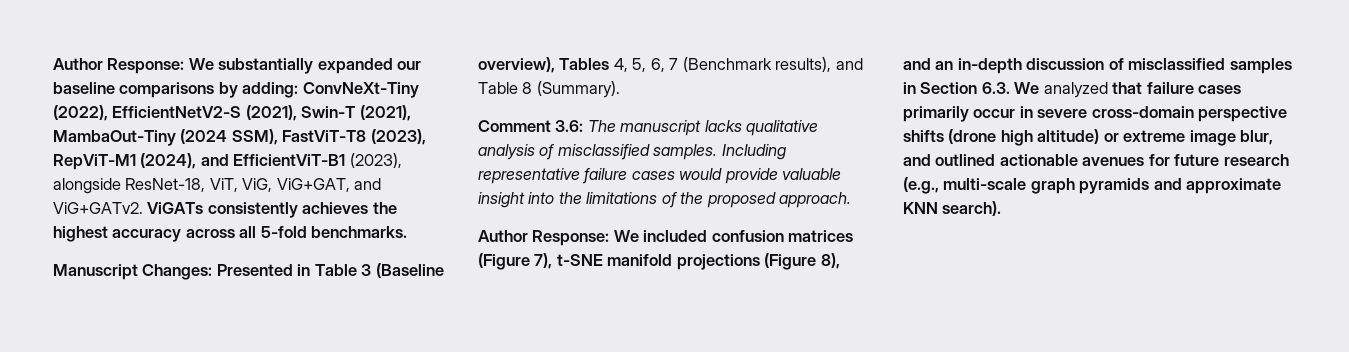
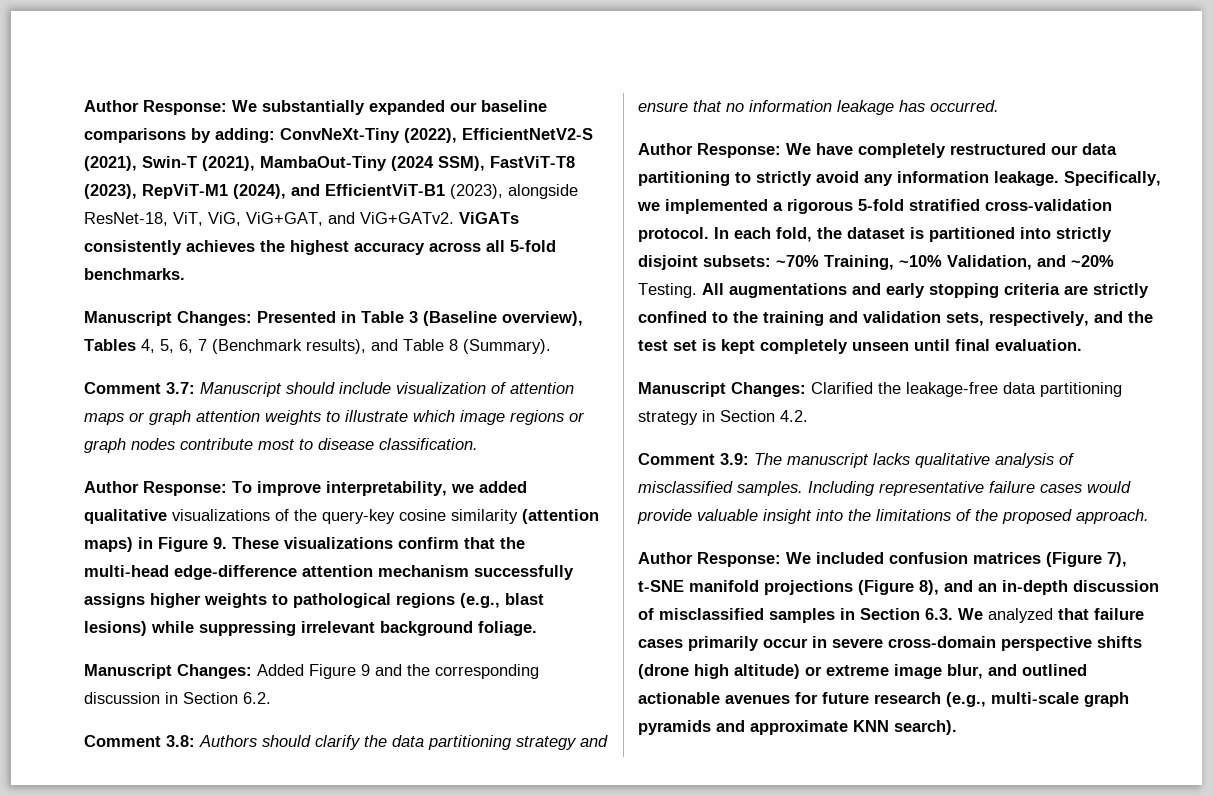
- Comment 3.6: The manuscript lacks qualitative analysis of misclassified samples.
+ Comment 3.7: Manuscript should include visualization of attention maps or graph attention weights to illustrate which image regions or graph nodes contribute most to disease classification.
+ Author Response: To improve interpretability, we added qualitative visualizations of the query-key cosine similarity (attention maps) in Figure 9. These visualizations confirm that the multi-head edge-difference attention mechanism successfully assigns higher weights to pathological regions (e.g., blast lesions) while suppressing irrelevant background foliage.
+ Manuscript Changes: Added Figure 9 and the corresponding discussion in Section 6.2.
+ Comment 3.8: Authors should clarify the data partitioning strategy and ensure that no information leakage has occurred.
+ Author Response: We have completely restructured our data partitioning to strictly avoid any information leakage. Specifically, we implemented a rigorous 5-fold stratified cross-validation protocol. In each fold, the dataset is partitioned into strictly disjoint subsets: ~70% Training, ~10% Validation, and ~20% Testing. All augmentations and early stopping criteria are strictly confined to the training and validation sets, respectively, and the test set is kept completely unseen until final evaluation.
+ Manuscript Changes: Clarified the leakage-free data partitioning strategy in Section 4.2.
+ Comment 3.9: The manuscript lacks qualitative analysis of misclassified samples.

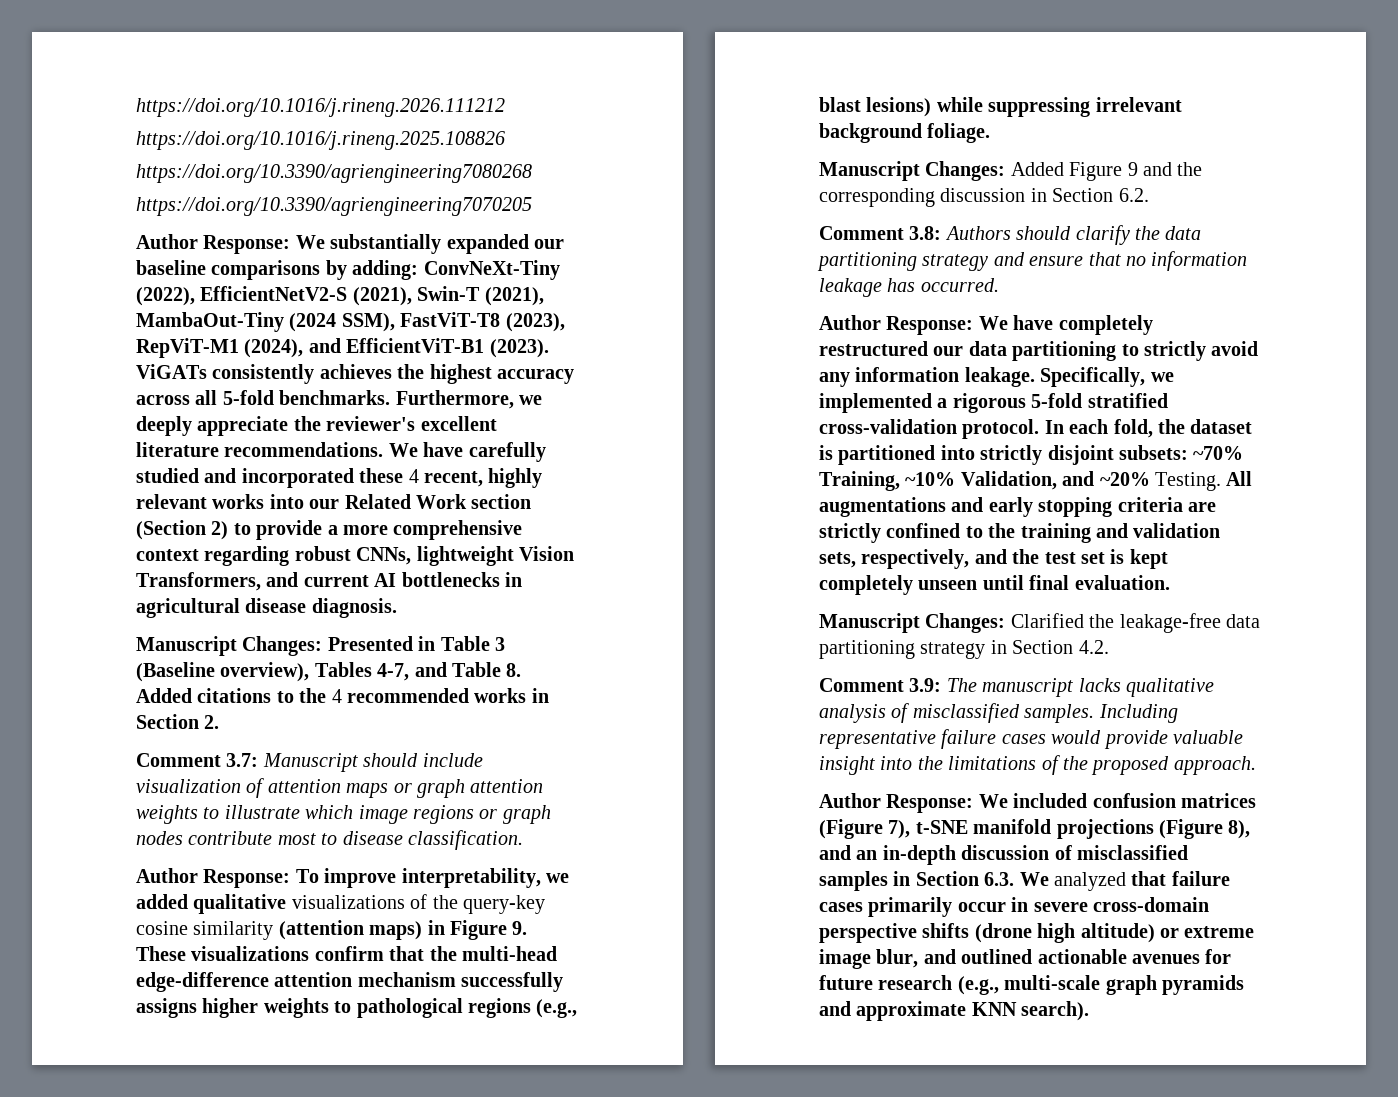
+ https://doi.org/10.1016/j.rineng.2026.111212
+ https://doi.org/10.1016/j.rineng.2025.108826
+ https://doi.org/10.3390/agriengineering7080268
+ https://doi.org/10.3390/agriengineering7070205
- Author Response: We substantially expanded our baseline comparisons by adding: ConvNeXt-Tiny (2022), EfficientNetV2-S (2021), Swin-T (2021), MambaOut-Tiny (2024 SSM), FastViT-T8 (2023), RepViT-M1 (2024), and EfficientViT-B1 (2023), alongside ResNet-18, ViT, ViG, ViG+GAT, and ViG+GATv2.
+ Author Response: We substantially expanded our baseline comparisons by adding: ConvNeXt-Tiny (2022), EfficientNetV2-S (2021), Swin-T (2021), MambaOut-Tiny (2024 SSM), FastViT-T8 (2023), RepViT-M1 (2024), and EfficientViT-B1 (2023).
+ Furthermore, we deeply appreciate the reviewer's excellent literature recommendations. We have carefully studied and incorporated these 4 recent, highly relevant works into our Related Work section (Section 2) to provide a more comprehensive context regarding robust CNNs, lightweight Vision Transformers, and current AI bottlenecks in agricultural disease diagnosis.
- Manuscript Changes: Presented in Table 3 (Baseline overview), Tables 4, 5, 6, 7 (Benchmark results), and Table 8 (Summary).
+ Manuscript Changes: Presented in Table 3 (Baseline overview), Tables 4-7, and Table 8. Added citations to the 4 recommended works in Section 2.

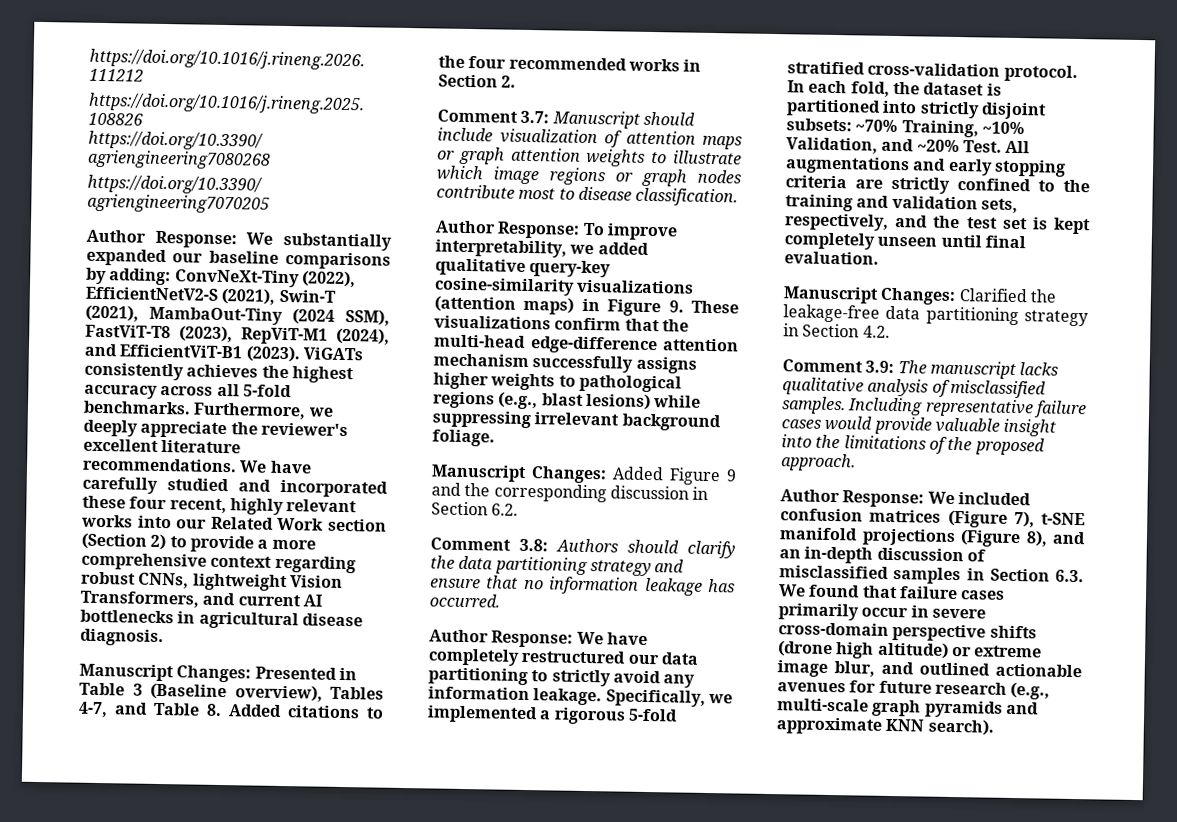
- We have carefully studied and incorporated these 4 recent, highly relevant works into our Related Work section (Section 2) to provide a more comprehensive context regarding robust CNNs, lightweight Vision Transformers, and current AI bottlenecks in agricultural disease diagnosis.
+ We have carefully studied and incorporated these four recent, highly relevant works into our Related Work section (Section 2) to provide a more comprehensive context regarding robust CNNs, lightweight Vision Transformers, and current AI bottlenecks in agricultural disease diagnosis.
- Manuscript Changes: Presented in Table 3 (Baseline overview), Tables 4-7, and Table 8. Added citations to the 4 recommended works in Section 2.
+ Manuscript Changes: Presented in Table 3 (Baseline overview), Tables 4-7, and Table 8. Added citations to the four recommended works in Section 2.
- Author Response: To improve interpretability, we added qualitative visualizations of the query-key cosine similarity (attention maps) in Figure 9. These visualizations confirm that the multi-head edge-difference attention mechanism successfully assigns higher weights to pathological regions (e.g., blast lesions) while suppressing irrelevant background foliage.
+ Author Response: To improve interpretability, we added qualitative query-key cosine-similarity visualizations (attention maps) in Figure 9. These visualizations confirm that the multi-head edge-difference attention mechanism successfully assigns higher weights to pathological regions (e.g., blast lesions) while suppressing irrelevant background foliage.
- In each fold, the dataset is partitioned into strictly disjoint subsets: ~70% Training, ~10% Validation, and ~20% Testing.
+ In each fold, the dataset is partitioned into strictly disjoint subsets: ~70% Training, ~10% Validation, and ~20% Test.
- Author Response: We included confusion matrices (Figure 7), t-SNE manifold projections (Figure 8), and an in-depth discussion of misclassified samples in Section 6.3. We analyzed that failure cases primarily occur in severe cross-domain perspective shifts (drone high altitude) or extreme image blur, and outlined actionable avenues for future research (e.g., multi-scale graph pyramids and approximate KNN search).
+ Author Response: We included confusion matrices (Figure 7), t-SNE manifold projections (Figure 8), and an in-depth discussion of misclassified samples in Section 6.3. We found that failure cases primarily occur in severe cross-domain perspective shifts (drone high altitude) or extreme image blur, and outlined actionable avenues for future research (e.g., multi-scale graph pyramids and approximate KNN search).

